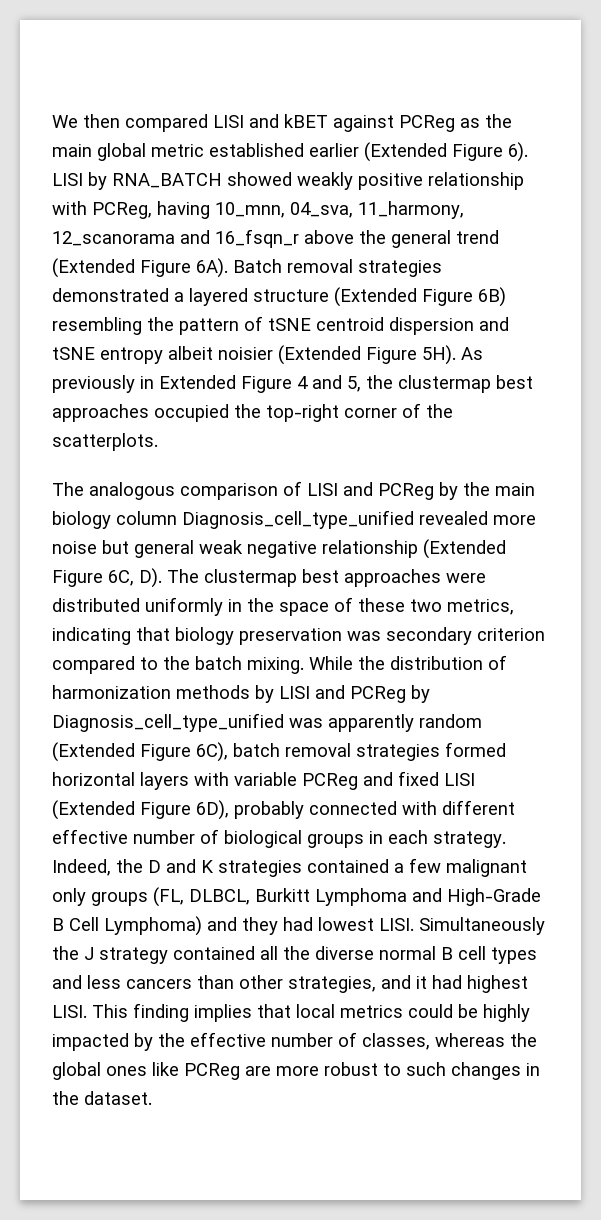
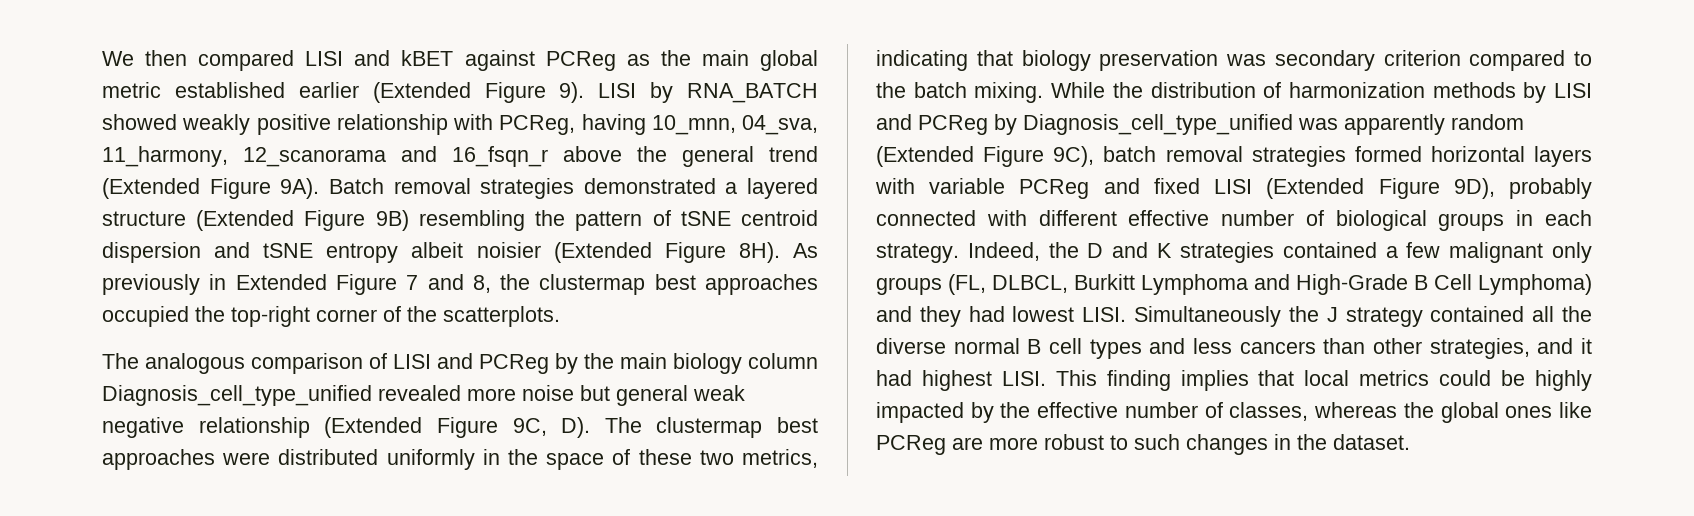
- We then compared LISI and kBET against PCReg as the main global metric established earlier (Extended Figure 6).
+ We then compared LISI and kBET against PCReg as the main global metric established earlier (Extended Figure 9).
- LISI by RNA_BATCH showed weakly positive relationship with PCReg, having 10_mnn, 04_sva, 11_harmony, 12_scanorama and 16_fsqn_r above the general trend (Extended Figure 6A).
+ LISI by RNA_BATCH showed weakly positive relationship with PCReg, having 10_mnn, 04_sva, 11_harmony, 12_scanorama and 16_fsqn_r above the general trend (Extended Figure 9A).
- Batch removal strategies demonstrated a layered structure (Extended Figure 6B) resembling the pattern of tSNE centroid dispersion and tSNE entropy albeit noisier (Extended Figure 5H).
+ Batch removal strategies demonstrated a layered structure (Extended Figure 9B) resembling the pattern of tSNE centroid dispersion and tSNE entropy albeit noisier (Extended Figure 8H).
- As previously in Extended Figure 4 and 5, the clustermap best approaches occupied the top-right corner of the scatterplots.
+ As previously in Extended Figure 7 and 8, the clustermap best approaches occupied the top-right corner of the scatterplots.
- The analogous comparison of LISI and PCReg by the main biology column Diagnosis_cell_type_unified revealed more noise but general weak negative relationship (Extended Figure 6C, D). The clustermap best approaches were distributed uniformly in the space of these two metrics, indicating that biology preservation was secondary criterion compared to the batch mixing.
+ The analogous comparison of LISI and PCReg by the main biology column Diagnosis_cell_type_unified revealed more noise but general weak negative relationship (Extended Figure 9C, D). The clustermap best approaches were distributed uniformly in the space of these two metrics, indicating that biology preservation was secondary criterion compared to the batch mixing.
- While the distribution of harmonization methods by LISI and PCReg by Diagnosis_cell_type_unified was apparently random (Extended Figure 6C), batch removal strategies formed horizontal layers with variable PCReg and fixed LISI (Extended Figure 6D), probably connected with different effective number of biological groups in each strategy.
+ While the distribution of harmonization methods by LISI and PCReg by Diagnosis_cell_type_unified was apparently random (Extended Figure 9C), batch removal strategies formed horizontal layers with variable PCReg and fixed LISI (Extended Figure 9D), probably connected with different effective number of biological groups in each strategy.

